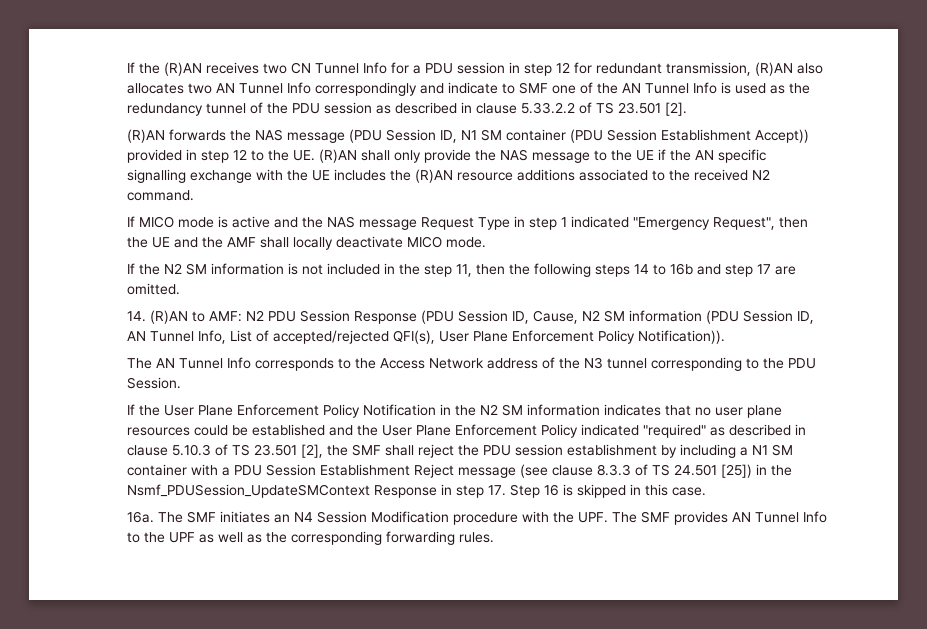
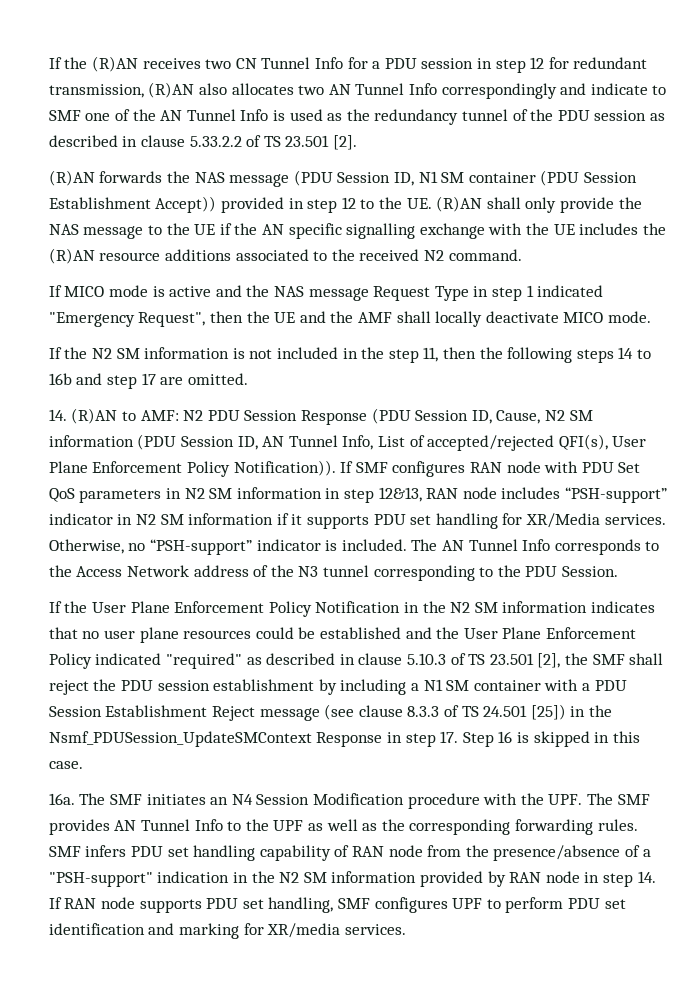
- 14. (R)AN to AMF: N2 PDU Session Response (PDU Session ID, Cause, N2 SM information (PDU Session ID, AN Tunnel Info, List of accepted/rejected QFI(s), User Plane Enforcement Policy Notification)).
- The AN Tunnel Info corresponds to the Access Network address of the N3 tunnel corresponding to the PDU Session.
+ 14. (R)AN to AMF: N2 PDU Session Response (PDU Session ID, Cause, N2 SM information (PDU Session ID, AN Tunnel Info, List of accepted/rejected QFI(s), User Plane Enforcement Policy Notification)). If SMF configures RAN node with PDU Set QoS parameters in N2 SM information in step 12&13, RAN node includes “PSH-support” indicator in N2 SM information if it supports PDU set handling for XR/Media services. Otherwise, no “PSH-support” indicator is included. The AN Tunnel Info corresponds to the Access Network address of the N3 tunnel corresponding to the PDU Session.
+ SMF infers PDU set handling capability of RAN node from the presence/absence of a "PSH-support" indication in the N2 SM information provided by RAN node in step 14. If RAN node supports PDU set handling, SMF configures UPF to perform PDU set identification and marking for XR/media services.

